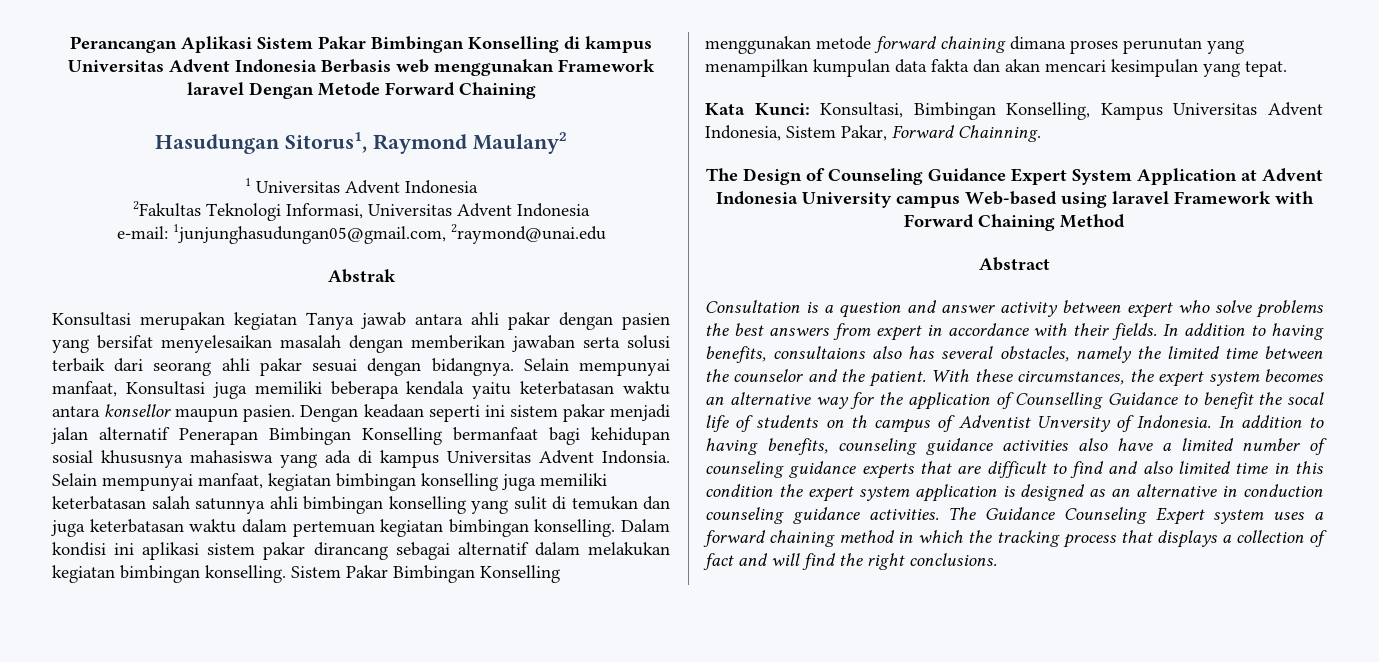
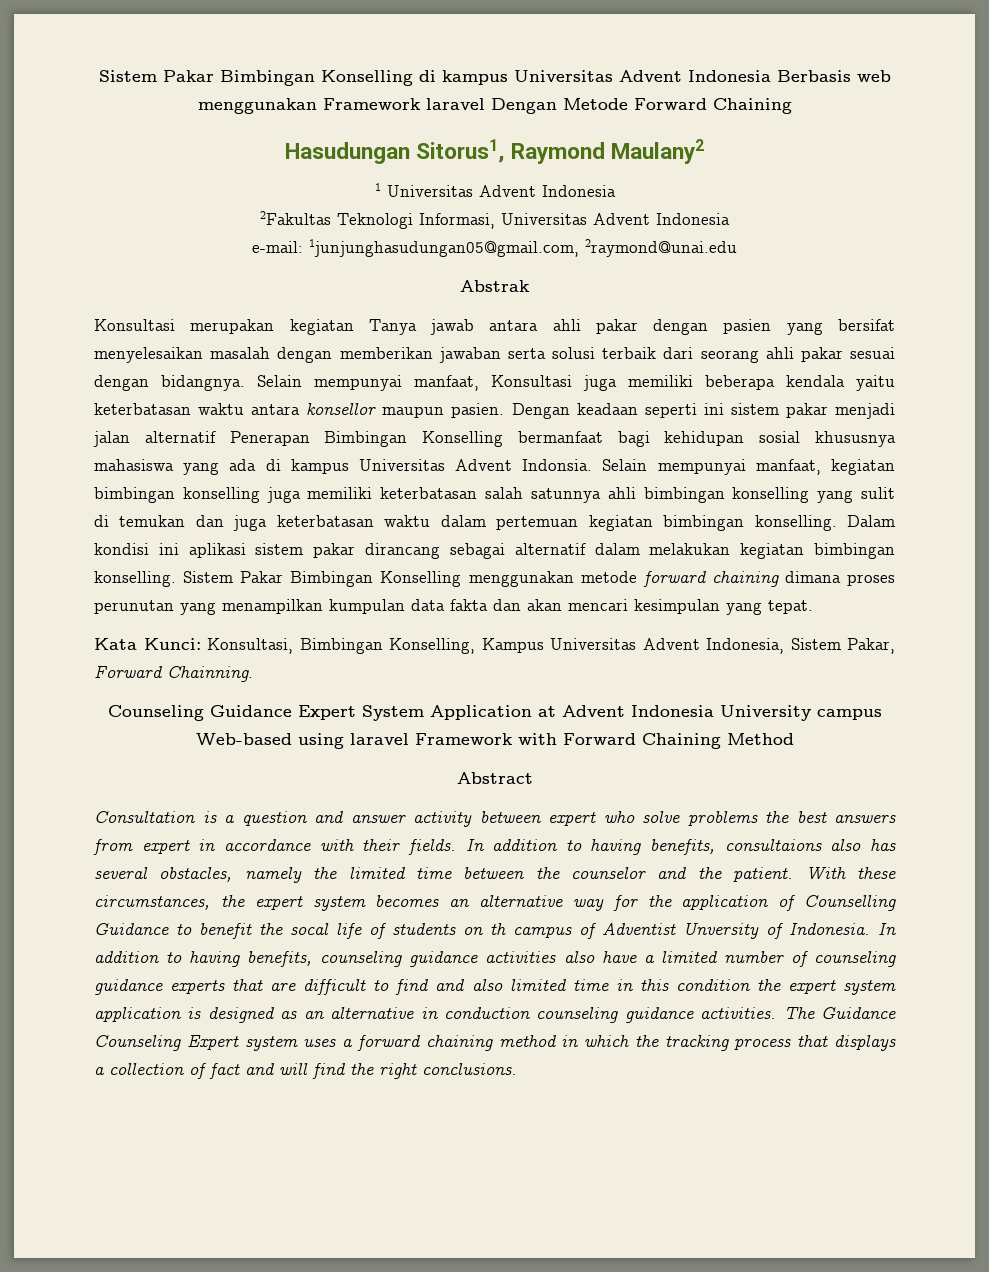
- Perancangan Aplikasi Sistem Pakar Bimbingan Konselling di kampus Universitas Advent Indonesia Berbasis web menggunakan Framework laravel Dengan Metode Forward Chaining
+ Sistem Pakar Bimbingan Konselling di kampus Universitas Advent Indonesia Berbasis web menggunakan Framework laravel Dengan Metode Forward Chaining
- The Design of Counseling Guidance Expert System Application at Advent Indonesia University campus Web-based using laravel Framework with Forward Chaining Method
+ Counseling Guidance Expert System Application at Advent Indonesia University campus Web-based using laravel Framework with Forward Chaining Method

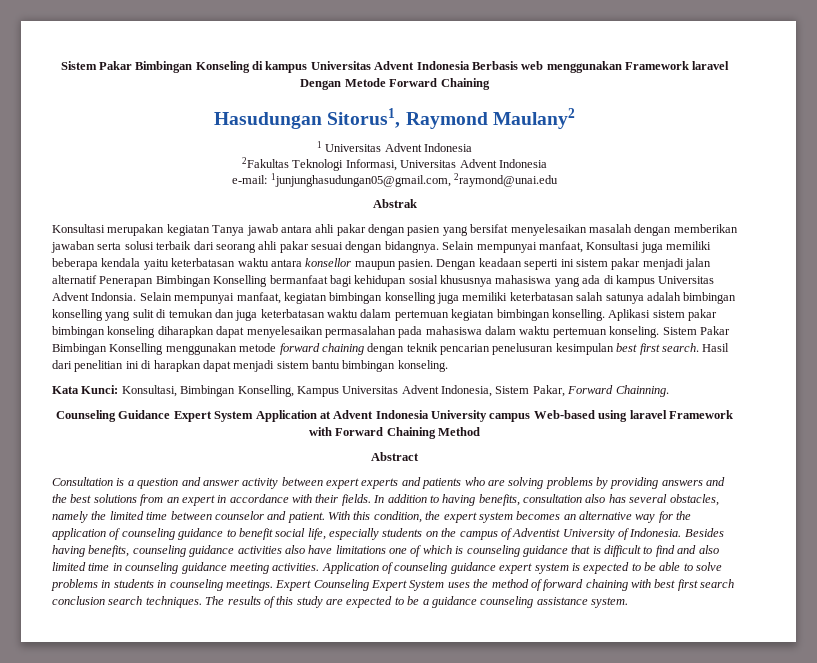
- Sistem Pakar Bimbingan Konselling di kampus Universitas Advent Indonesia Berbasis web menggunakan Framework laravel Dengan Metode Forward Chaining
+ Sistem Pakar Bimbingan Konseling di kampus Universitas Advent Indonesia Berbasis web menggunakan Framework laravel Dengan Metode Forward Chaining
- Selain mempunyai manfaat, kegiatan bimbingan konselling juga memiliki keterbatasan salah satunnya ahli bimbingan konselling yang sulit di temukan dan juga keterbatasan waktu dalam pertemuan kegiatan bimbingan konselling.
+ Selain mempunyai manfaat, kegiatan bimbingan konselling juga memiliki keterbatasan salah satunya adalah bimbingan konselling yang sulit di temukan dan juga keterbatasan waktu dalam pertemuan kegiatan bimbingan konselling.
- Dalam kondisi ini aplikasi sistem pakar dirancang sebagai alternatif dalam melakukan kegiatan bimbingan konselling.
+ Aplikasi sistem pakar bimbingan konseling diharapkan dapat menyelesaikan permasalahan pada mahasiswa dalam waktu pertemuan konseling.
- Sistem Pakar Bimbingan Konselling menggunakan metode forward chaining dimana proses perunutan yang menampilkan kumpulan data fakta dan akan mencari kesimpulan yang tepat.
+ Sistem Pakar Bimbingan Konselling menggunakan metode forward chaining dengan teknik pencarian penelusuran kesimpulan best first search. Hasil dari penelitian ini di harapkan dapat menjadi sistem bantu bimbingan konseling.
- Consultation is a question and answer activity between expert who solve problems the best answers from expert in accordance with their fields.
+ Consultation is a question and answer activity between expert experts and patients who are solving problems by providing answers and the best solutions from an expert in accordance with their fields.
- In addition to having benefits, consultaions also has several obstacles, namely the limited time between the counselor and the patient.
+ In addition to having benefits, consultation also has several obstacles, namely the limited time between counselor and patient.
- With these circumstances, the expert system becomes an alternative way for the application of Counselling Guidance to benefit the socal life of students on th campus of Adventist Unversity of Indonesia.
+ With this condition, the expert system becomes an alternative way for the application of counseling guidance to benefit social life, especially students on the campus of Adventist University of Indonesia.
- In addition to having benefits, counseling guidance activities also have a limited number of counseling guidance experts that are difficult to find and also limited time in this condition the expert system application is designed as an alternative in conduction counseling guidance activities. The Guidance Counseling Expert system uses a forward chaining method in which the tracking process that displays a collection of fact and will find the right conclusions.
+ Besides having benefits, counseling guidance activities also have limitations one of which is counseling guidance that is difficult to find and also limited time in counseling guidance meeting activities. Application of counseling guidance expert system is expected to be able to solve problems in students in counseling meetings. Expert Counseling Expert System uses the method of forward chaining with best first search conclusion search techniques. The results of this study are expected to be a guidance counseling assistance system.

